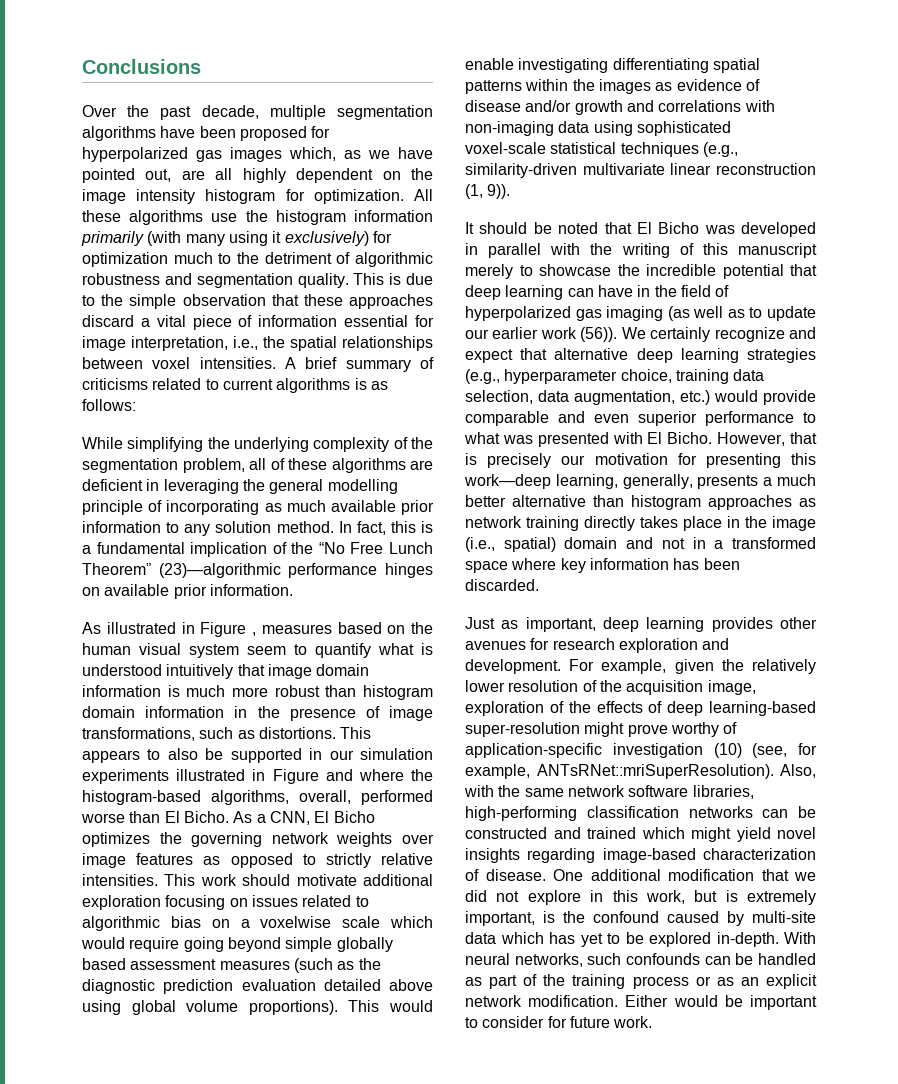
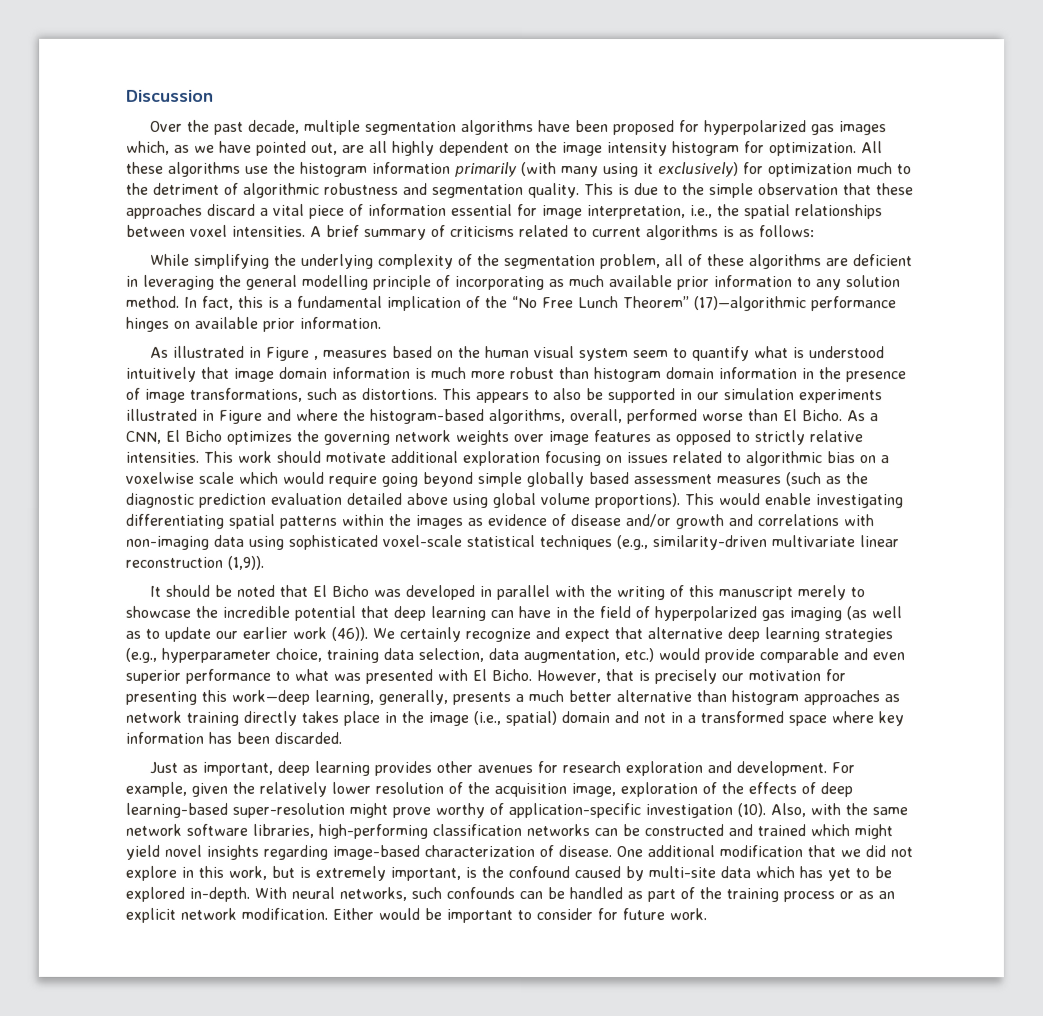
- Conclusions
+ Discussion
- In fact, this is a fundamental implication of the “No Free Lunch Theorem” (23)—algorithmic performance hinges on available prior information.
+ In fact, this is a fundamental implication of the “No Free Lunch Theorem” (17)—algorithmic performance hinges on available prior information.
- This would enable investigating differentiating spatial patterns within the images as evidence of disease and/or growth and correlations with non-imaging data using sophisticated voxel-scale statistical techniques (e.g., similarity-driven multivariate linear reconstruction (1, 9)).
+ This would enable investigating differentiating spatial patterns within the images as evidence of disease and/or growth and correlations with non-imaging data using sophisticated voxel-scale statistical techniques (e.g., similarity-driven multivariate linear reconstruction (1,9)).
- It should be noted that El Bicho was developed in parallel with the writing of this manuscript merely to showcase the incredible potential that deep learning can have in the field of hyperpolarized gas imaging (as well as to update our earlier work (56)).
+ It should be noted that El Bicho was developed in parallel with the writing of this manuscript merely to showcase the incredible potential that deep learning can have in the field of hyperpolarized gas imaging (as well as to update our earlier work (46)).
- For example, given the relatively lower resolution of the acquisition image, exploration of the effects of deep learning-based super-resolution might prove worthy of application-specific investigation (10) (see, for example, ANTsRNet::mriSuperResolution).
+ For example, given the relatively lower resolution of the acquisition image, exploration of the effects of deep learning-based super-resolution might prove worthy of application-specific investigation (10).

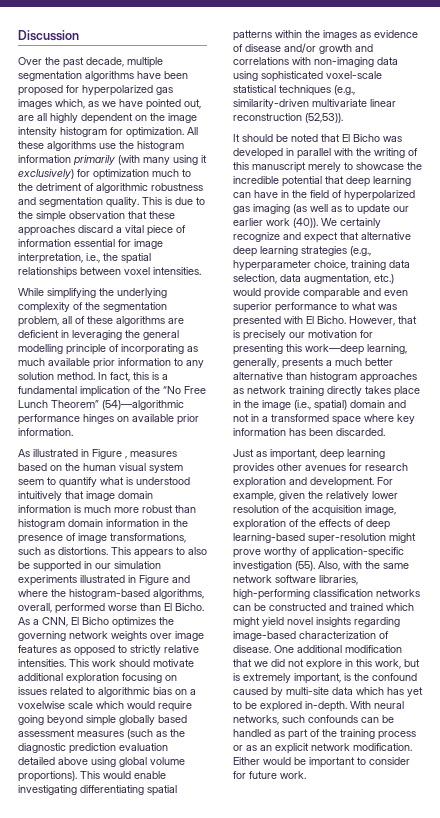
- A brief summary of criticisms related to current algorithms is as follows:
- In fact, this is a fundamental implication of the “No Free Lunch Theorem” (17)—algorithmic performance hinges on available prior information.
+ In fact, this is a fundamental implication of the “No Free Lunch Theorem” (54)—algorithmic performance hinges on available prior information.
- This would enable investigating differentiating spatial patterns within the images as evidence of disease and/or growth and correlations with non-imaging data using sophisticated voxel-scale statistical techniques (e.g., similarity-driven multivariate linear reconstruction (1,9)).
+ This would enable investigating differentiating spatial patterns within the images as evidence of disease and/or growth and correlations with non-imaging data using sophisticated voxel-scale statistical techniques (e.g., similarity-driven multivariate linear reconstruction (52,53)).
- It should be noted that El Bicho was developed in parallel with the writing of this manuscript merely to showcase the incredible potential that deep learning can have in the field of hyperpolarized gas imaging (as well as to update our earlier work (46)).
+ It should be noted that El Bicho was developed in parallel with the writing of this manuscript merely to showcase the incredible potential that deep learning can have in the field of hyperpolarized gas imaging (as well as to update our earlier work (40)).
- For example, given the relatively lower resolution of the acquisition image, exploration of the effects of deep learning-based super-resolution might prove worthy of application-specific investigation (10).
+ For example, given the relatively lower resolution of the acquisition image, exploration of the effects of deep learning-based super-resolution might prove worthy of application-specific investigation (55).

